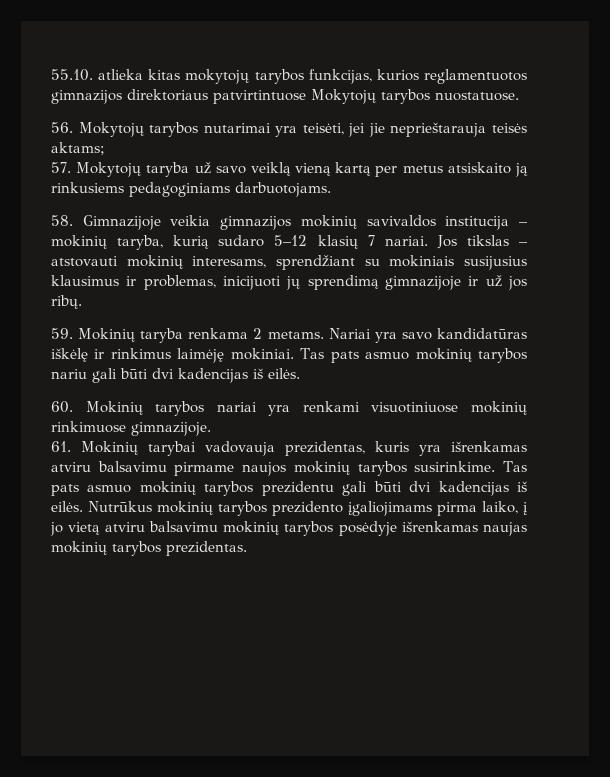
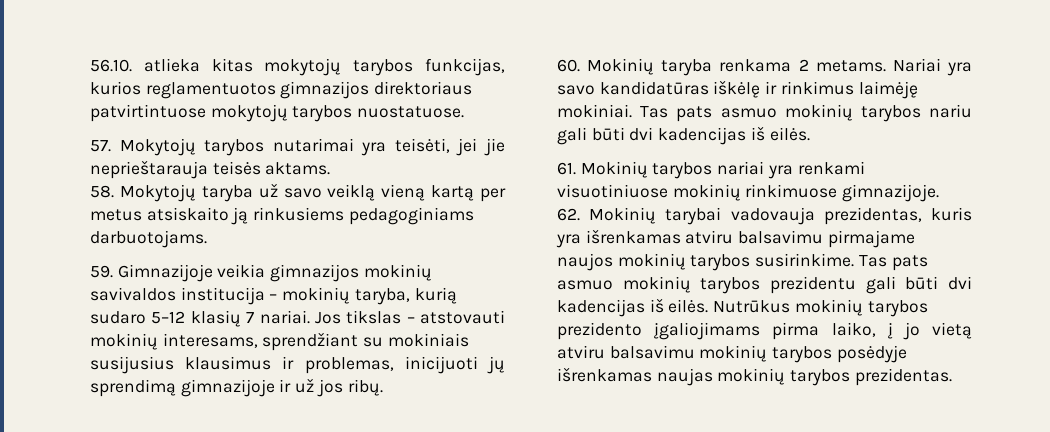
- 55.10. atlieka kitas mokytojų tarybos funkcijas, kurios reglamentuotos gimnazijos direktoriaus patvirtintuose Mokytojų tarybos nuostatuose.
+ 56.10. atlieka kitas mokytojų tarybos funkcijas, kurios reglamentuotos gimnazijos direktoriaus patvirtintuose mokytojų tarybos nuostatuose.
- 56. Mokytojų tarybos nutarimai yra teisėti, jei jie neprieštarauja teisės aktams;
- 57. Mokytojų taryba už savo veiklą vieną kartą per metus atsiskaito ją rinkusiems pedagoginiams darbuotojams.
+ 57. Mokytojų tarybos nutarimai yra teisėti, jei jie neprieštarauja teisės aktams.
+ 58. Mokytojų taryba už savo veiklą vieną kartą per metus atsiskaito ją rinkusiems pedagoginiams darbuotojams.
- 58. Gimnazijoje veikia gimnazijos mokinių savivaldos institucija – mokinių taryba, kurią sudaro 5–12 klasių 7 nariai.
+ 59. Gimnazijoje veikia gimnazijos mokinių savivaldos institucija – mokinių taryba, kurią sudaro 5–12 klasių 7 nariai.
- 59. Mokinių taryba renkama 2 metams.
+ 60. Mokinių taryba renkama 2 metams.
- 60. Mokinių tarybos nariai yra renkami visuotiniuose mokinių rinkimuose gimnazijoje.
+ 61. Mokinių tarybos nariai yra renkami visuotiniuose mokinių rinkimuose gimnazijoje.
- 61. Mokinių tarybai vadovauja prezidentas, kuris yra išrenkamas atviru balsavimu pirmame naujos mokinių tarybos susirinkime.
+ 62. Mokinių tarybai vadovauja prezidentas, kuris yra išrenkamas atviru balsavimu pirmajame naujos mokinių tarybos susirinkime.

